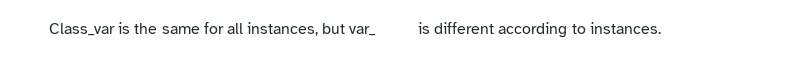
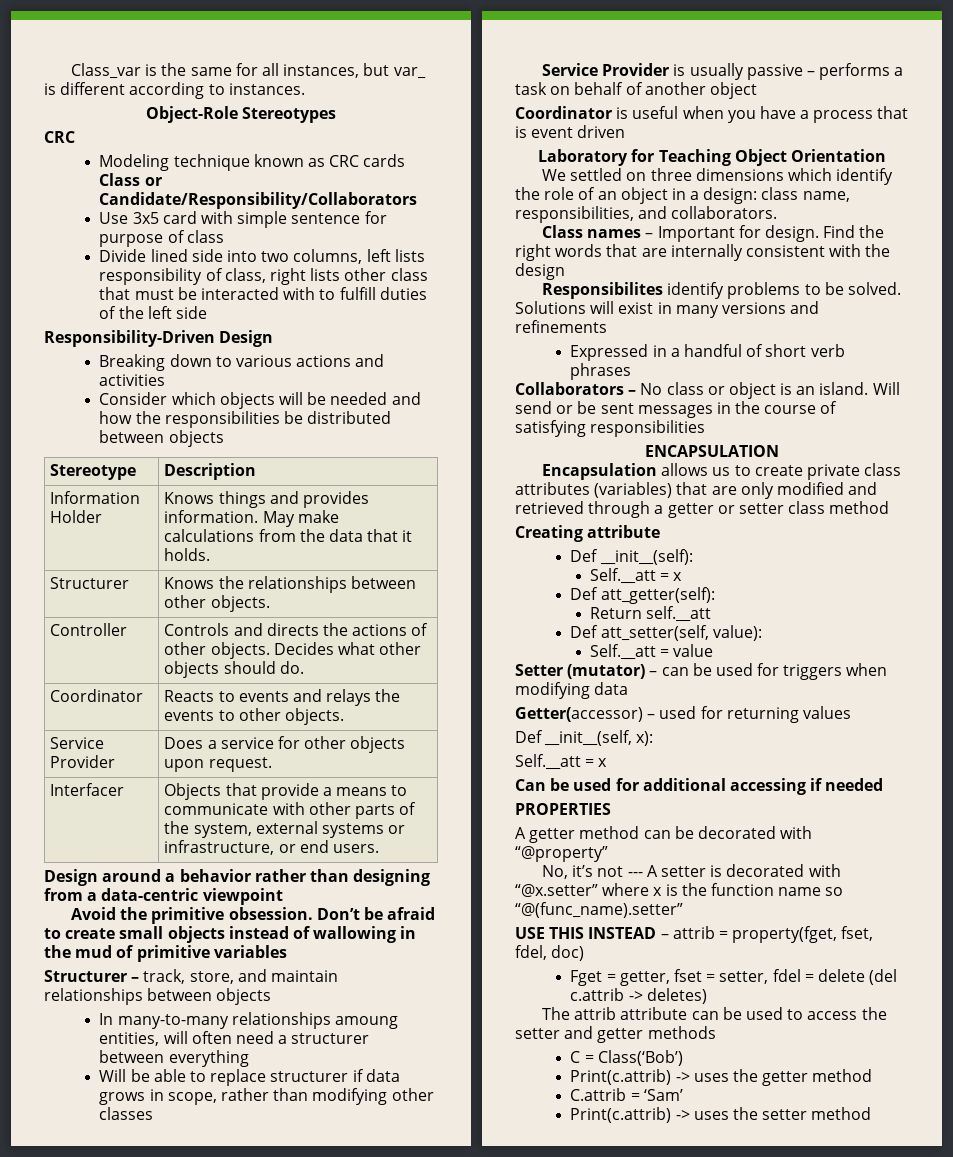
+ Object-Role Stereotypes
+ CRC
+ Modeling technique known as CRC cards Class or Candidate/Responsibility/Collaborators
+ Use 3x5 card with simple sentence for purpose of class
+ Divide lined side into two columns, left lists responsibility of class, right lists other class that must be interacted with to fulfill duties of the left side
+ Responsibility-Driven Design
+ Breaking down to various actions and activities
+ Consider which objects will be needed and how the responsibilities be distributed between objects
+ Stereotype | Description
+ Information Holder | Knows things and provides information. May make calculations from the data that it holds.
+ Structurer | Knows the relationships between other objects.
+ Controller | Controls and directs the actions of other objects. Decides what other objects should do.
+ Coordinator | Reacts to events and relays the events to other objects.
+ Service Provider | Does a service for other objects upon request.
+ Interfacer | Objects that provide a means to communicate with other parts of the system, external systems or infrastructure, or end users.
+ Design around a behavior rather than designing from a data-centric viewpoint
+ Avoid the primitive obsession. Don’t be afraid to create small objects instead of wallowing in the mud of primitive variables
+ Structurer – track, store, and maintain relationships between objects
+ In many-to-many relationships amoung entities, will often need a structurer between everything
+ Will be able to replace structurer if data grows in scope, rather than modifying other classes
+ Service Provider is usually passive – performs a task on behalf of another object
+ Coordinator is useful when you have a process that is event driven
+ Laboratory for Teaching Object Orientation
+ We settled on three dimensions which identify the role of an object in a design: class name, responsibilities, and collaborators.
+ Class names – Important for design. Find the right words that are internally consistent with the design
+ Responsibilites identify problems to be solved. Solutions will exist in many versions and refinements
+ Expressed in a handful of short verb phrases
+ Collaborators – No class or object is an island. Will send or be sent messages in the course of satisfying responsibilities
+ ENCAPSULATION
+ Encapsulation allows us to create private class attributes (variables) that are only modified and retrieved through a getter or setter class method
+ Creating attribute
+ Def __init__(self):
+ Self.__att = x
+ Def att_getter(self):
+ Return self.__att
+ Def att_setter(self, value):
+ Self.__att = value
+ Setter (mutator) – can be used for triggers when modifying data
+ Getter(accessor) – used for returning values
+ Def __init__(self, x):
+ Self.__att = x
+ Can be used for additional accessing if needed
+ PROPERTIES
+ A getter method can be decorated with “@property”
+ No, it’s not --- A setter is decorated with “@x.setter” where x is the function name so “@(func_name).setter”
+ USE THIS INSTEAD – attrib = property(fget, fset, fdel, doc)
+ Fget = getter, fset = setter, fdel = delete (del c.attrib -> deletes)
+ The attrib attribute can be used to access the setter and getter methods
+ C = Class(‘Bob’)
+ Print(c.attrib) -> uses the getter method
+ C.attrib = ‘Sam’
+ Print(c.attrib) -> uses the setter method

